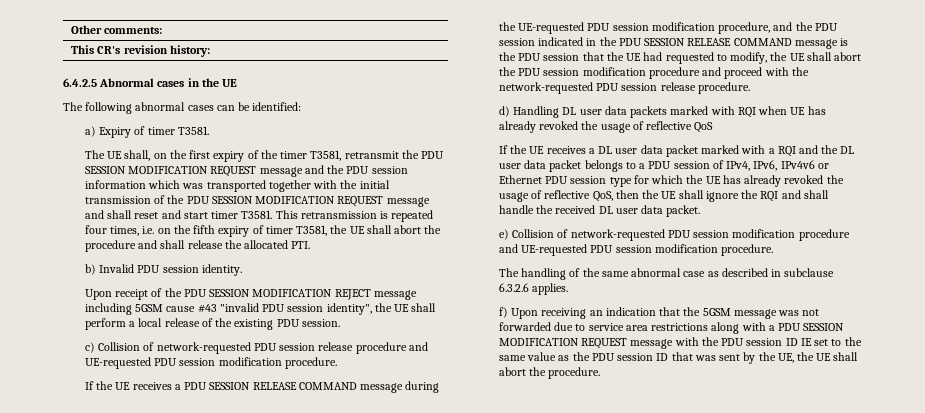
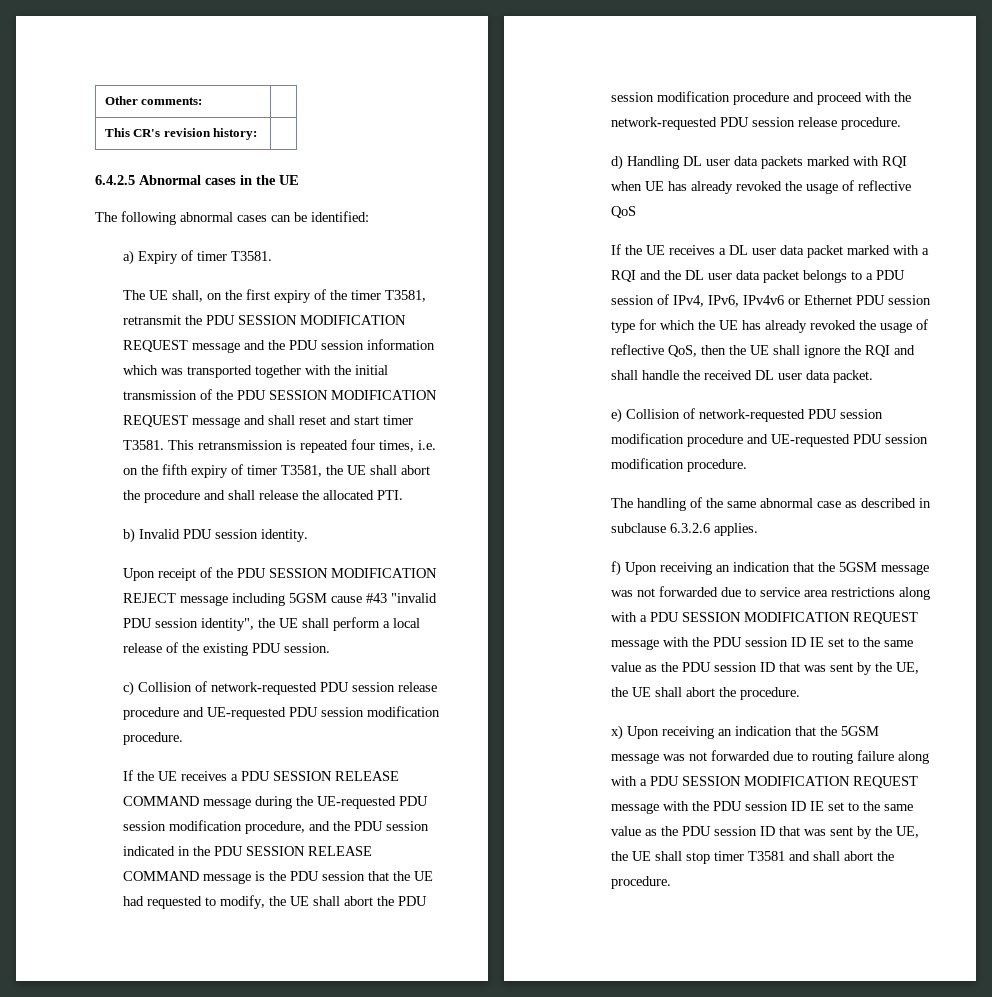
+ x) Upon receiving an indication that the 5GSM message was not forwarded due to routing failure along with a PDU SESSION MODIFICATION REQUEST message with the PDU session ID IE set to the same value as the PDU session ID that was sent by the UE, the UE shall stop timer T3581 and shall abort the procedure.

